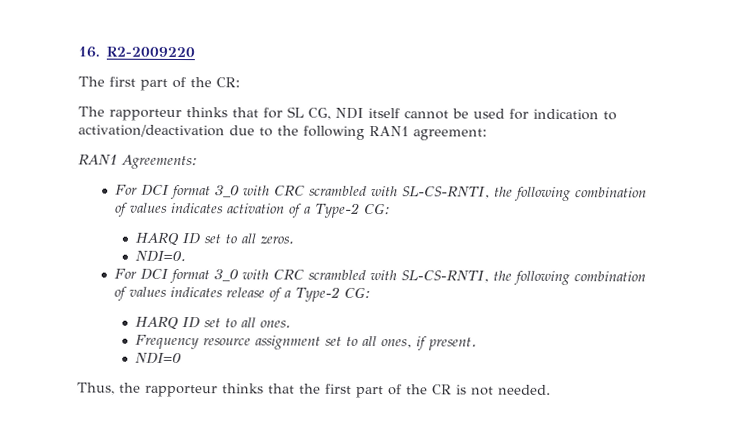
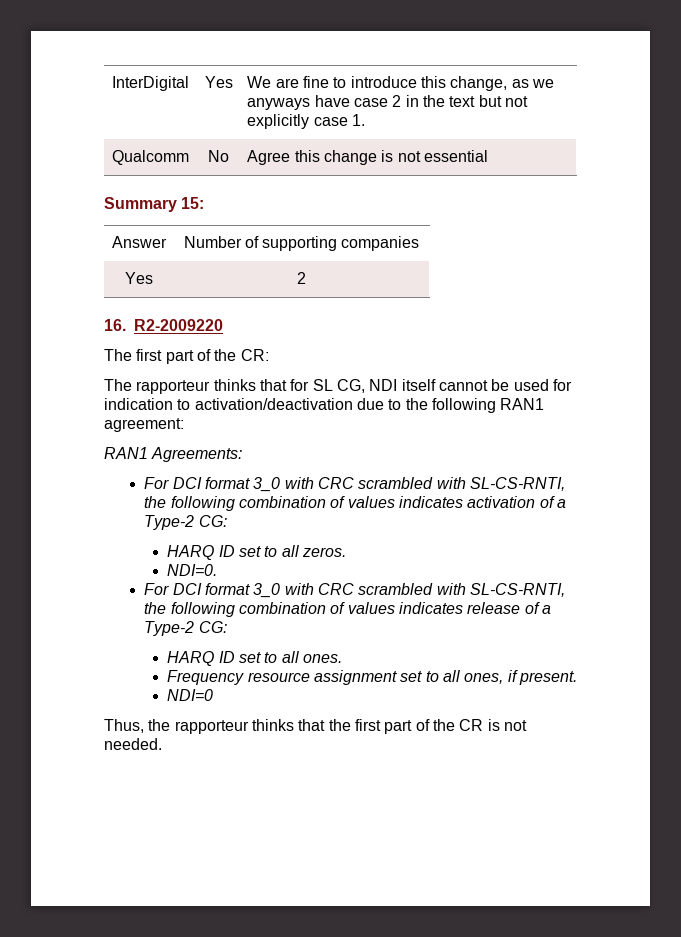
+ InterDigital | Yes | We are fine to introduce this change, as we anyways have case 2 in the text but not explicitly case 1.
+ Qualcomm | No | Agree this change is not essential
+ Summary 15:
+ Answer | Number of supporting companies
+ Yes | 2

